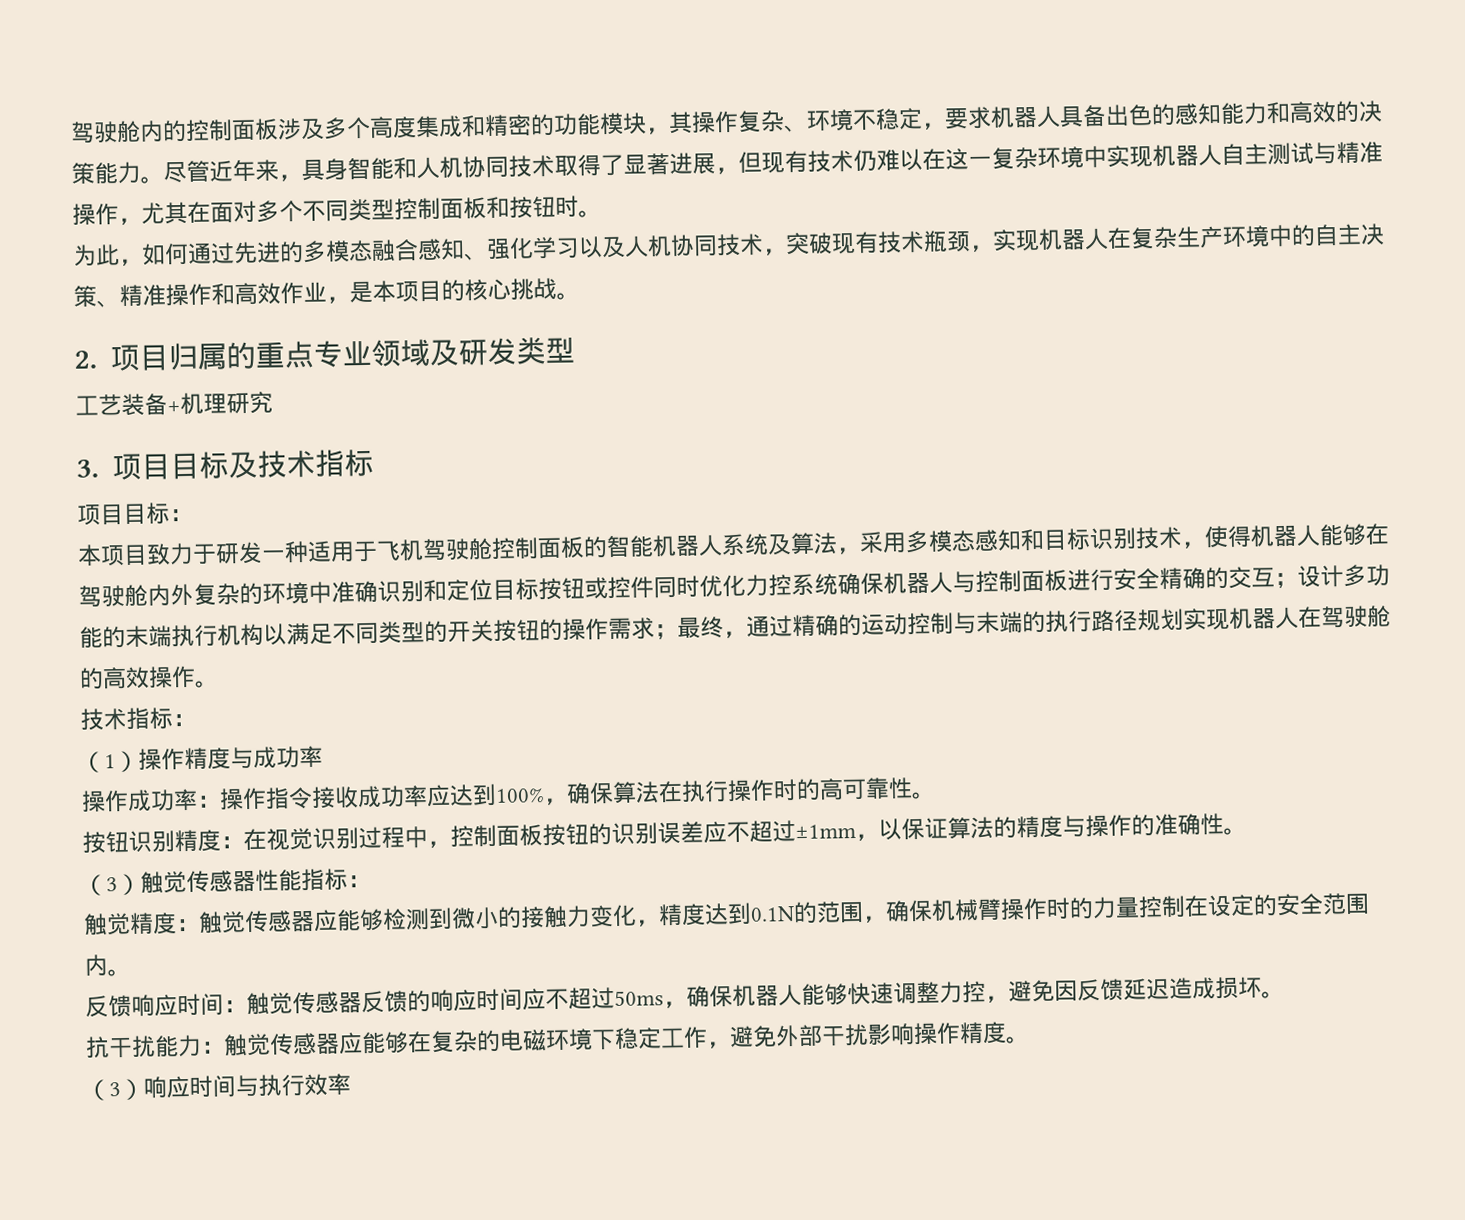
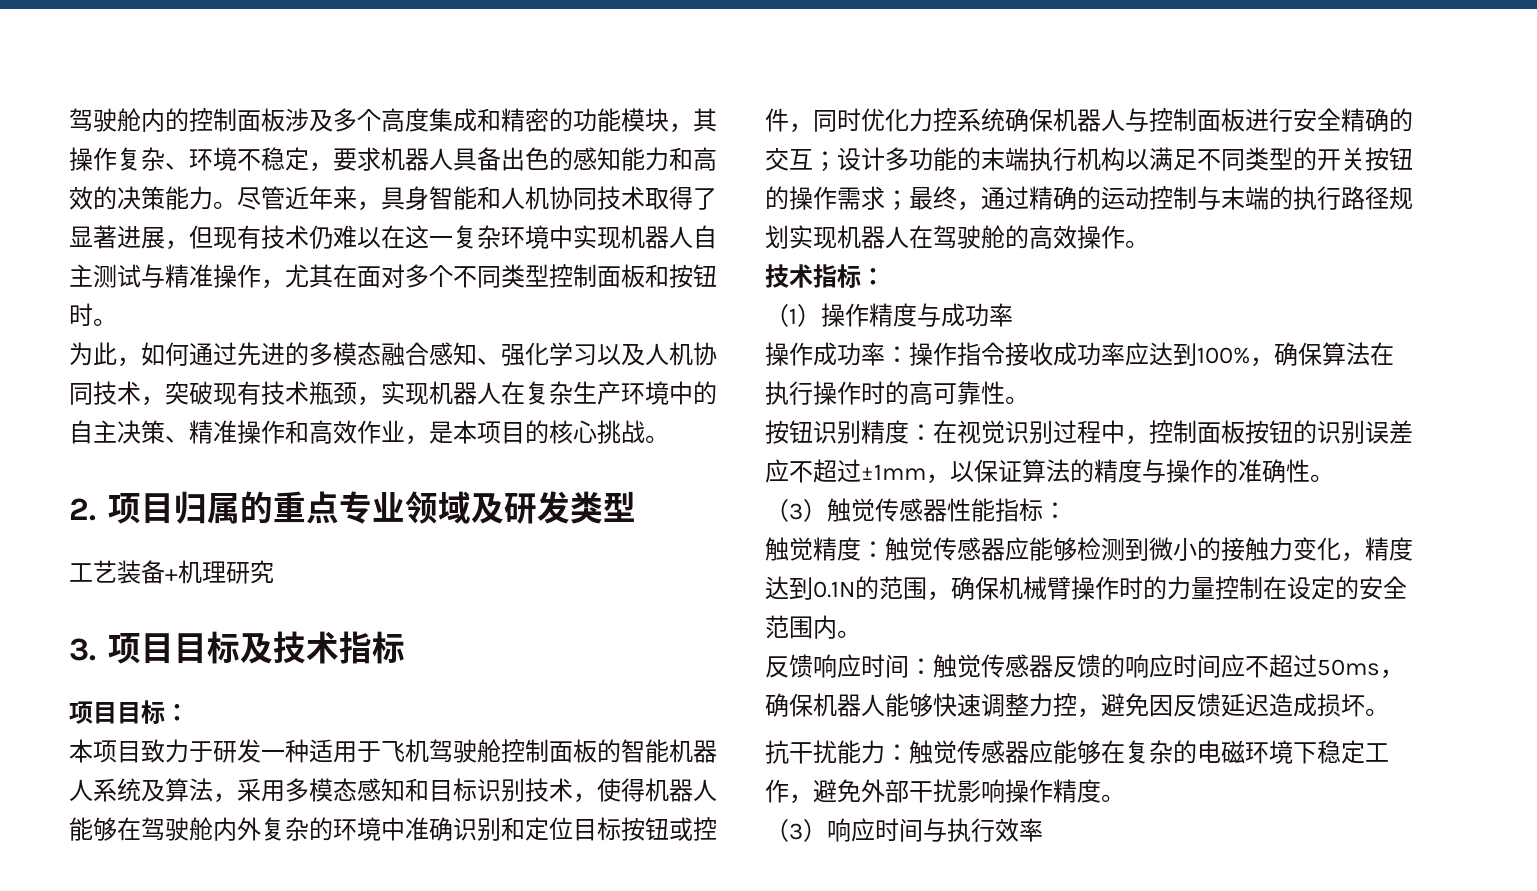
- 本项目致力于研发一种适用于飞机驾驶舱控制面板的智能机器人系统及算法，采用多模态感知和目标识别技术，使得机器人能够在驾驶舱内外复杂的环境中准确识别和定位目标按钮或控件同时优化力控系统确保机器人与控制面板进行安全精确的交互；
+ 本项目致力于研发一种适用于飞机驾驶舱控制面板的智能机器人系统及算法，采用多模态感知和目标识别技术，使得机器人能够在驾驶舱内外复杂的环境中准确识别和定位目标按钮或控件，同时优化力控系统确保机器人与控制面板进行安全精确的交互；

